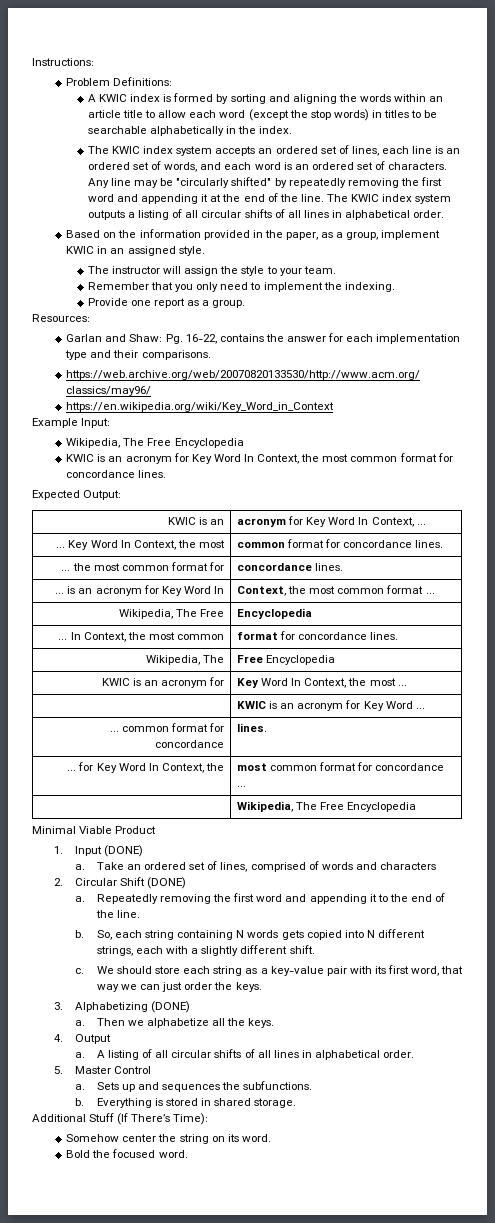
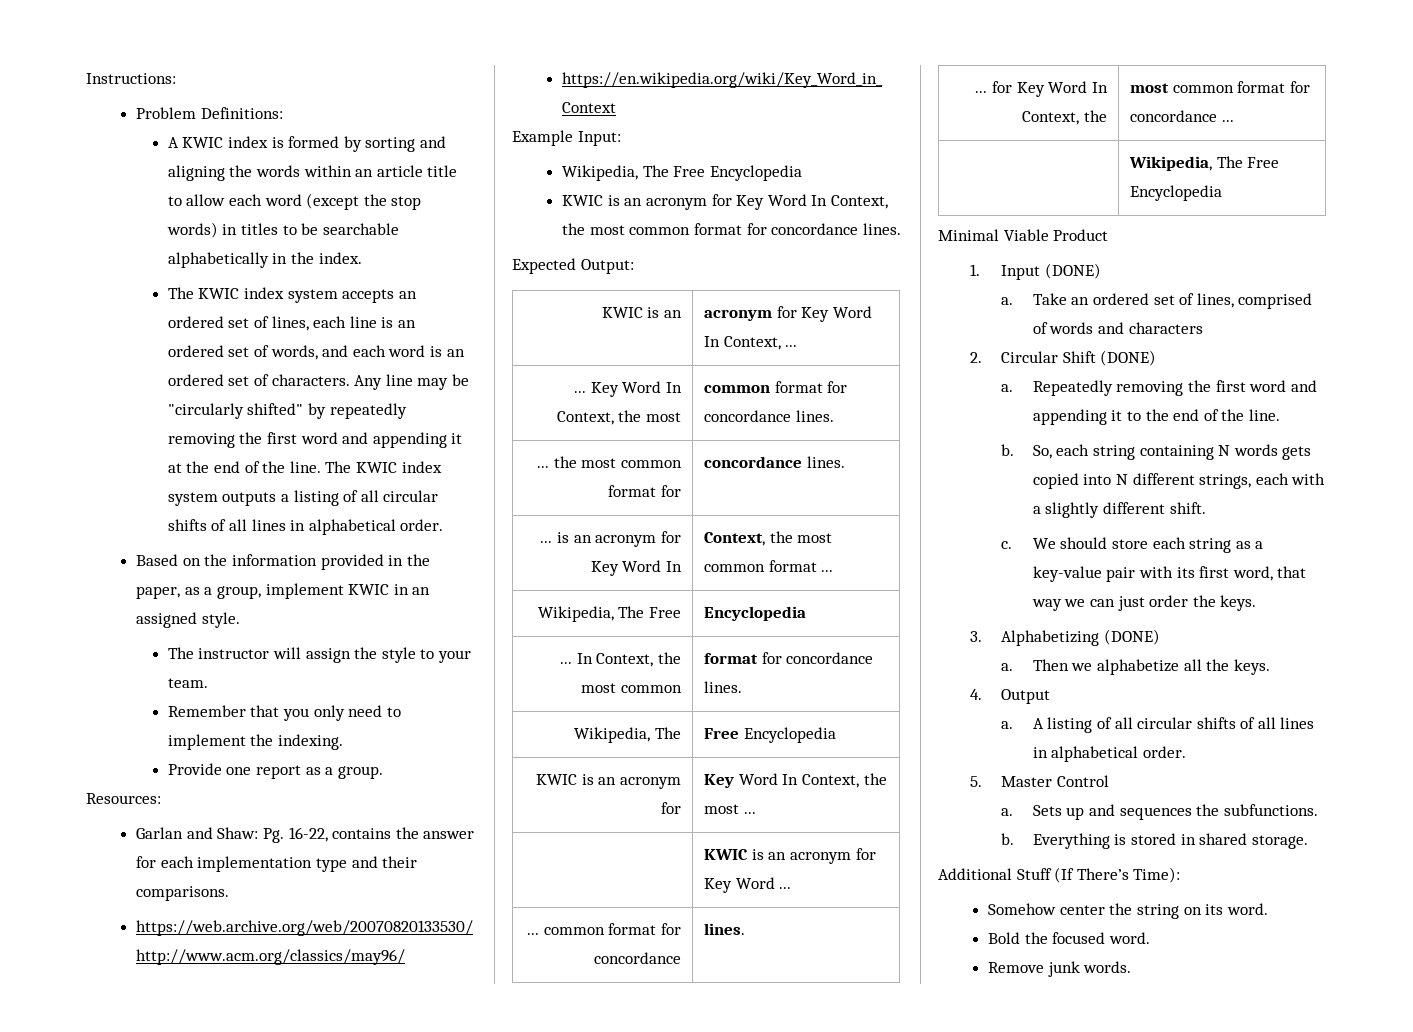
+ Remove junk words.

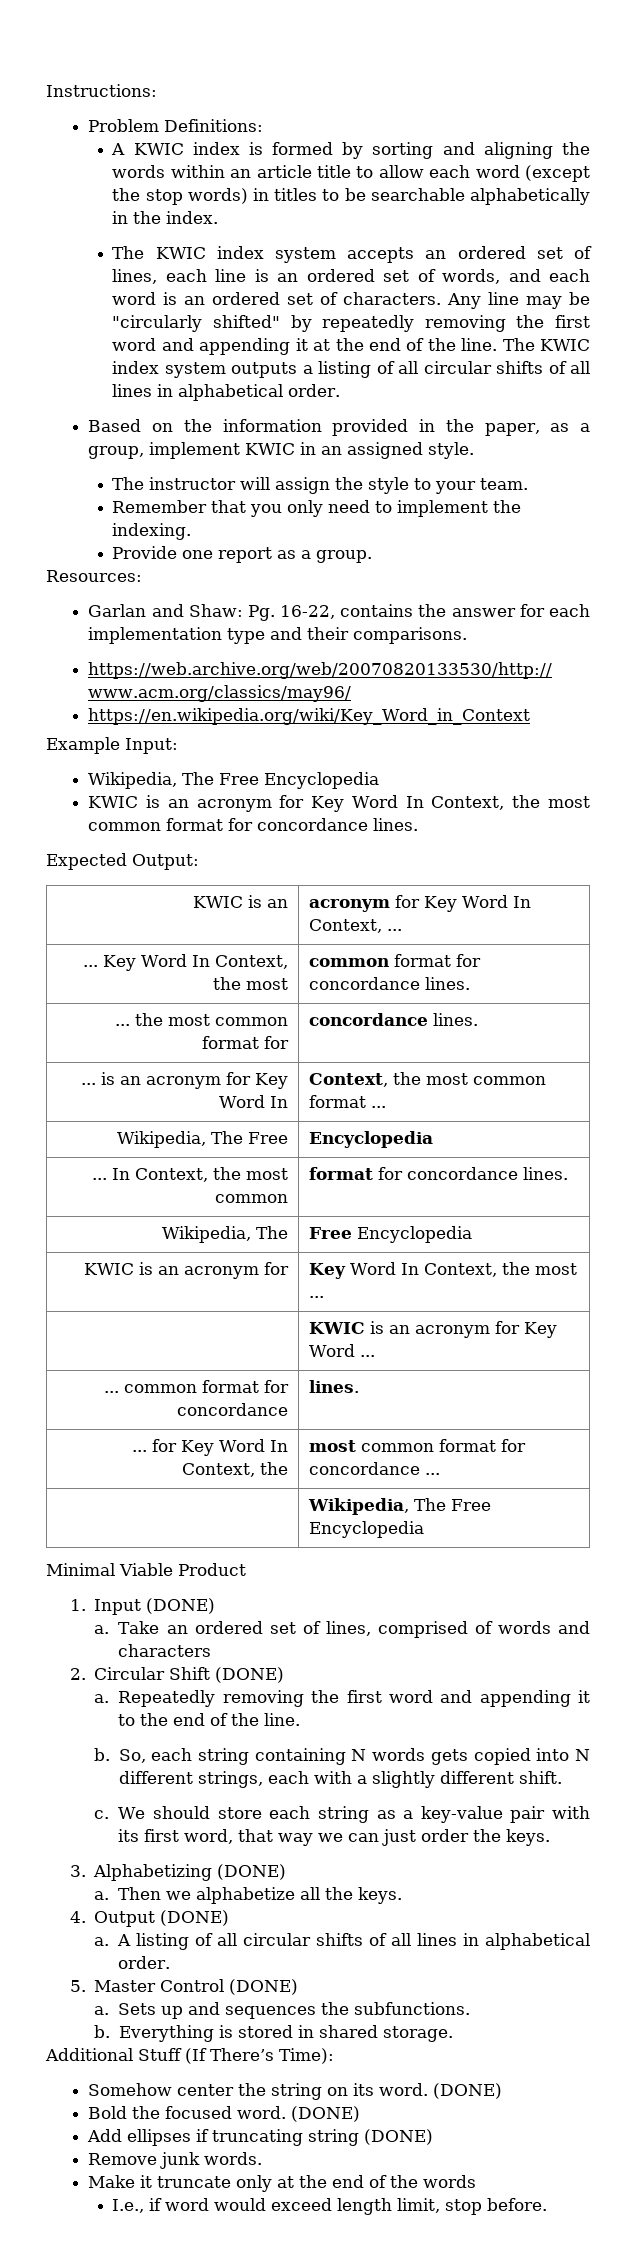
- 4. Output
+ 4. Output (DONE)
- 5. Master Control
+ 5. Master Control (DONE)
- Somehow center the string on its word.
+ Somehow center the string on its word. (DONE)
- Bold the focused word.
+ Bold the focused word. (DONE)
+ Add ellipses if truncating string (DONE)
  Remove junk words.
+ Make it truncate only at the end of the words
+ I.e., if word would exceed length limit, stop before.

